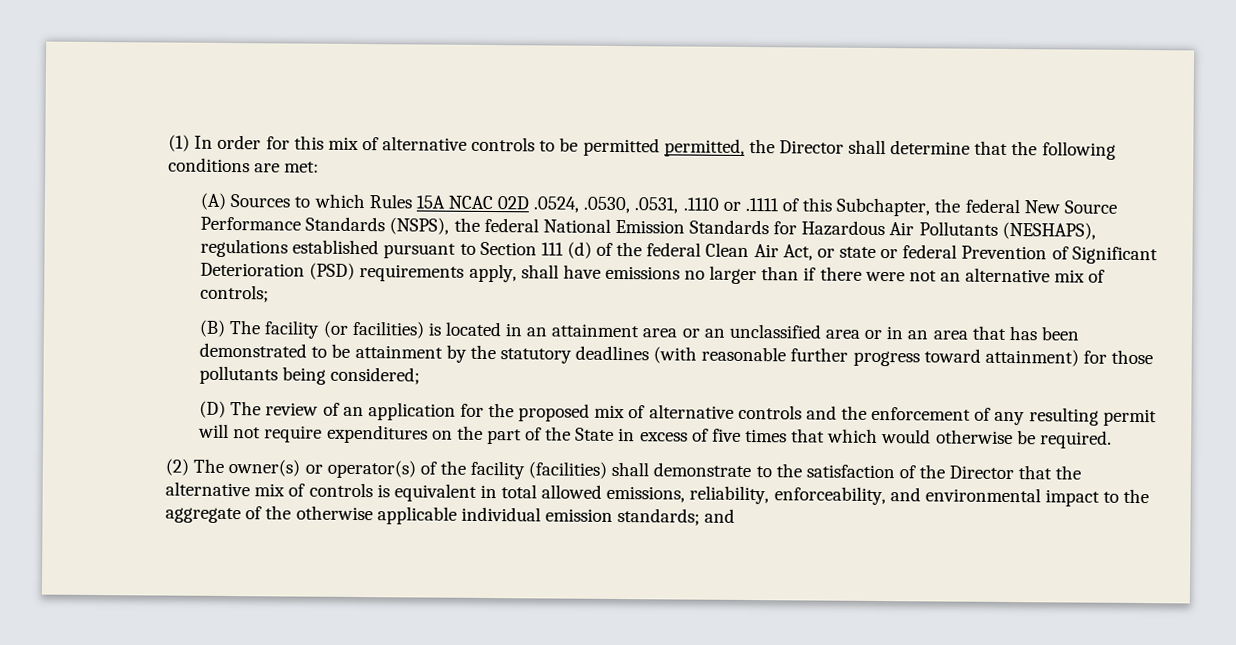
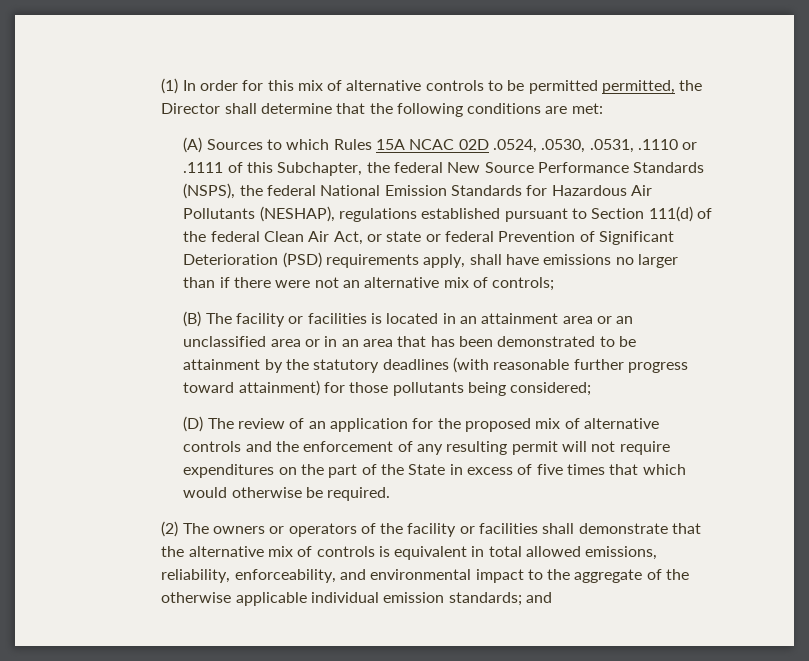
- (A) Sources to which Rules 15A NCAC 02D .0524, .0530, .0531, .1110 or .1111 of this Subchapter, the federal New Source Performance Standards (NSPS), the federal National Emission Standards for Hazardous Air Pollutants (NESHAPS), regulations established pursuant to Section 111 (d) of the federal Clean Air Act, or state or federal Prevention of Significant Deterioration (PSD) requirements apply, shall have emissions no larger than if there were not an alternative mix of controls;
+ (A) Sources to which Rules 15A NCAC 02D .0524, .0530, .0531, .1110 or .1111 of this Subchapter, the federal New Source Performance Standards (NSPS), the federal National Emission Standards for Hazardous Air Pollutants (NESHAP), regulations established pursuant to Section 111(d) of the federal Clean Air Act, or state or federal Prevention of Significant Deterioration (PSD) requirements apply, shall have emissions no larger than if there were not an alternative mix of controls;
- (B) The facility (or facilities) is located in an attainment area or an unclassified area or in an area that has been demonstrated to be attainment by the statutory deadlines (with reasonable further progress toward attainment) for those pollutants being considered;
+ (B) The facility or facilities is located in an attainment area or an unclassified area or in an area that has been demonstrated to be attainment by the statutory deadlines (with reasonable further progress toward attainment) for those pollutants being considered;
- (2) The owner(s) or operator(s) of the facility (facilities) shall demonstrate to the satisfaction of the Director that the alternative mix of controls is equivalent in total allowed emissions, reliability, enforceability, and environmental impact to the aggregate of the otherwise applicable individual emission standards; and
+ (2) The owners or operators of the facility or facilities shall demonstrate that the alternative mix of controls is equivalent in total allowed emissions, reliability, enforceability, and environmental impact to the aggregate of the otherwise applicable individual emission standards; and

